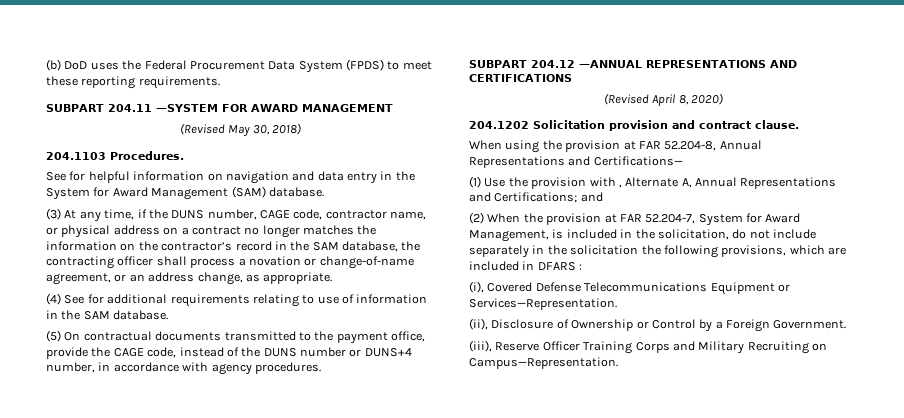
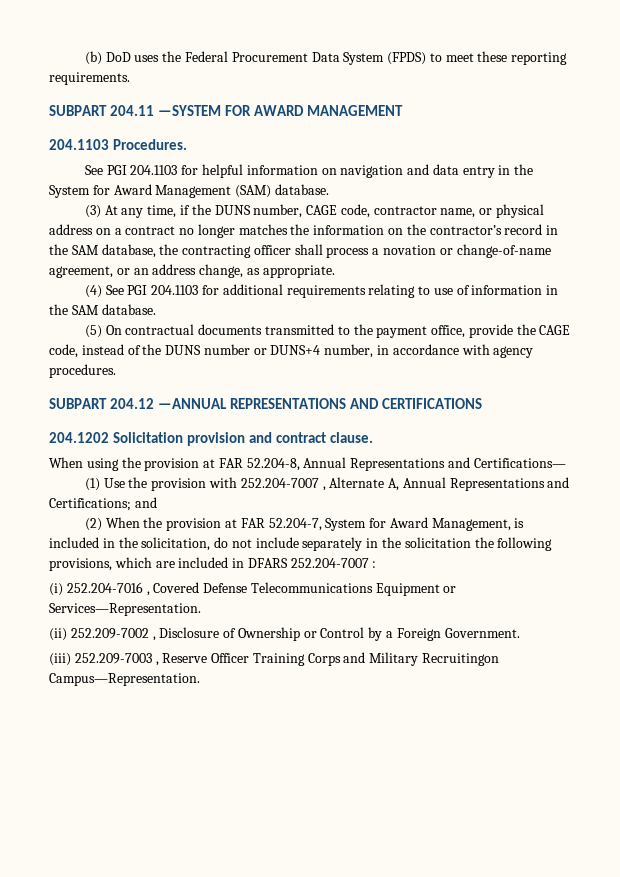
- (Revised May 30, 2018)
- See for helpful information on navigation and data entry in the System for Award Management (SAM) database.
+ See PGI 204.1103 for helpful information on navigation and data entry in the System for Award Management (SAM) database.
- (4) See for additional requirements relating to use of information in the SAM database.
+ (4) See PGI 204.1103 for additional requirements relating to use of information in the SAM database.
- (Revised April 8, 2020)
- (1) Use the provision with , Alternate A, Annual Representations and Certifications; and
+ (1) Use the provision with 252.204-7007 , Alternate A, Annual Representations and Certifications; and
- (2) When the provision at FAR 52.204-7, System for Award Management, is included in the solicitation, do not include separately in the solicitation the following provisions, which are included in DFARS :
+ (2) When the provision at FAR 52.204-7, System for Award Management, is included in the solicitation, do not include separately in the solicitation the following provisions, which are included in DFARS 252.204-7007 :
- (i), Covered Defense Telecommunications Equipment or Services—Representation.
+ (i) 252.204-7016 , Covered Defense Telecommunications Equipment or Services—Representation.
- (ii), Disclosure of Ownership or Control by a Foreign Government.
+ (ii) 252.209-7002 , Disclosure of Ownership or Control by a Foreign Government.
- (iii), Reserve Officer Training Corps and Military Recruiting on Campus—Representation.
+ (iii) 252.209-7003 , Reserve Officer Training Corps and Military Recruitingon Campus—Representation.

